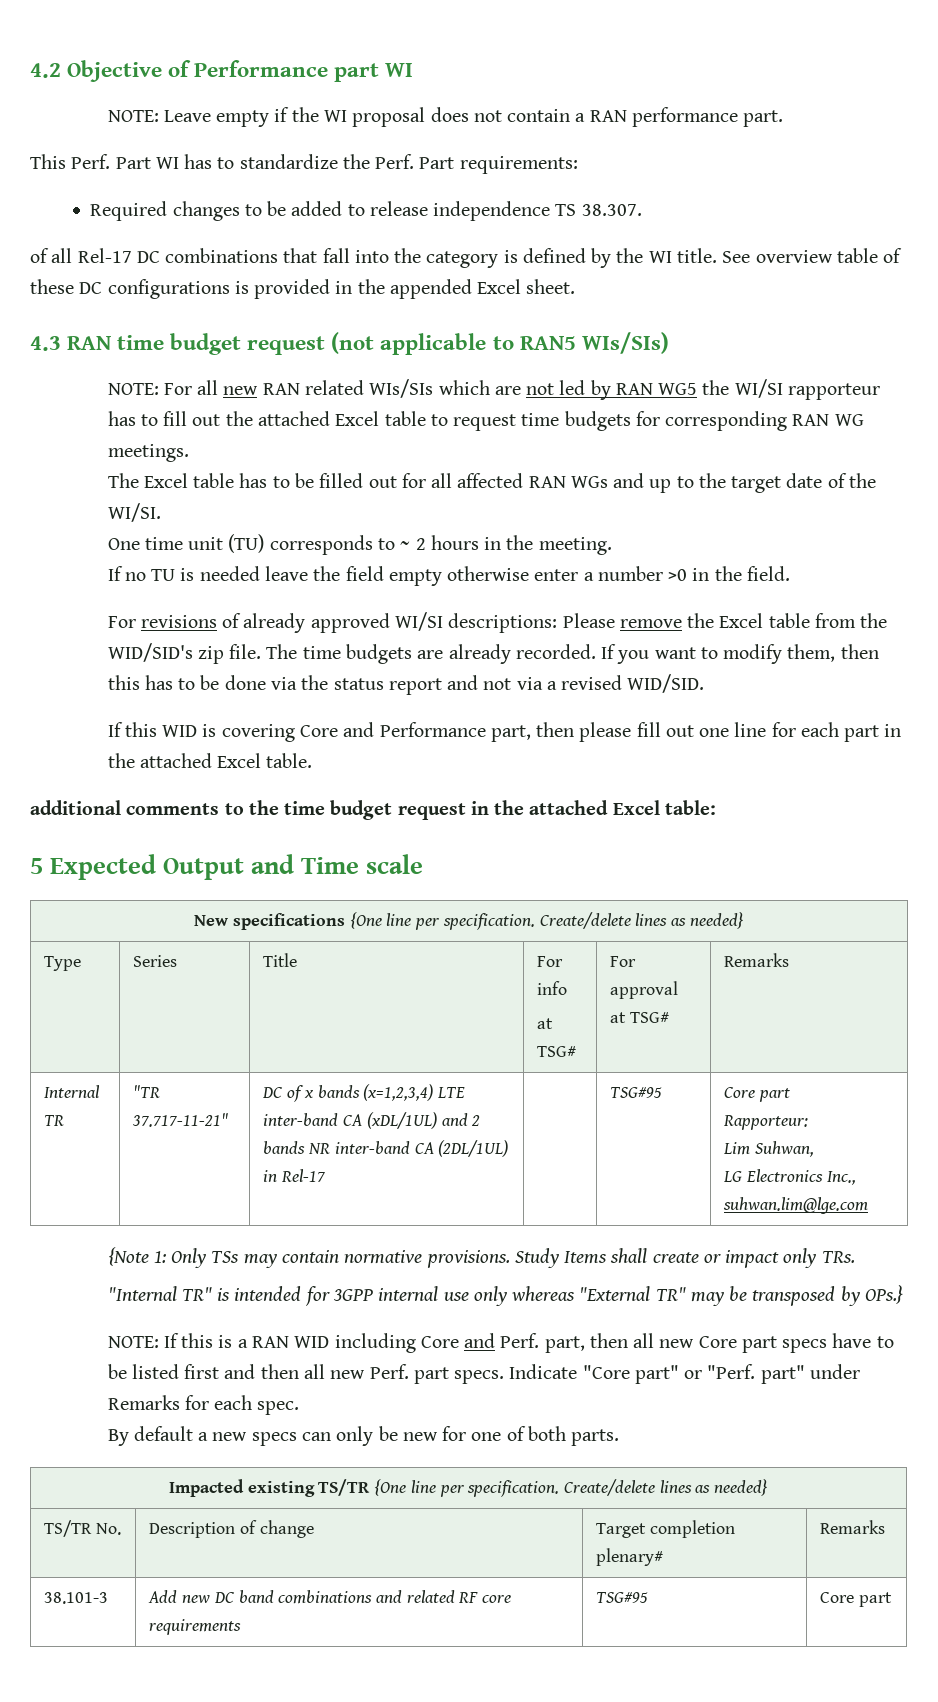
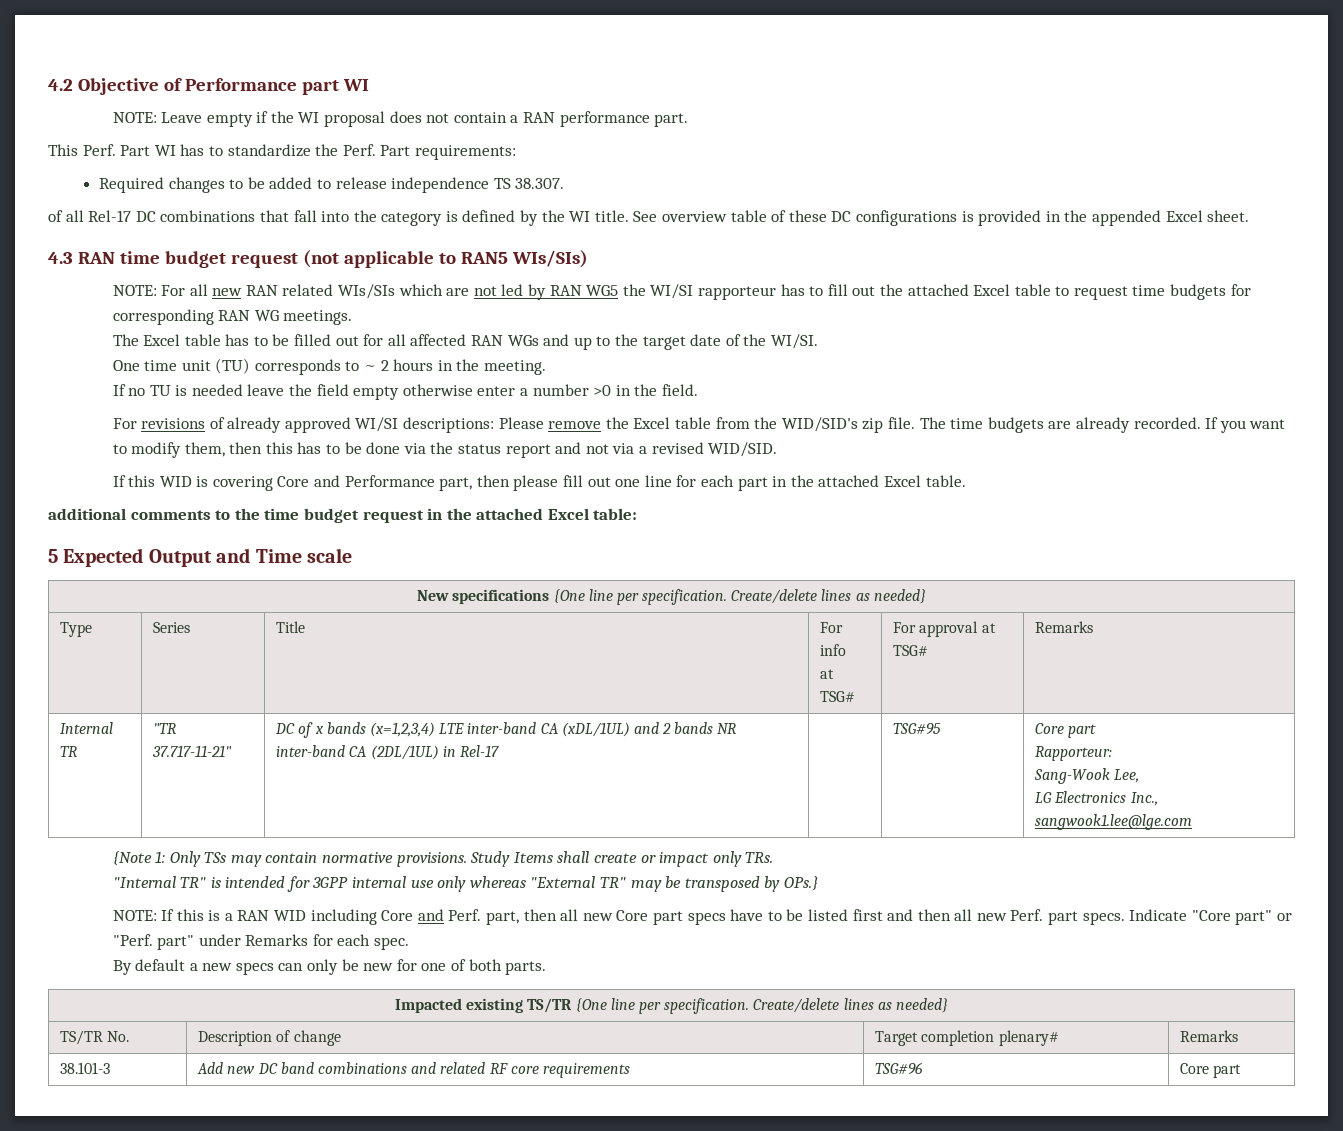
  Internal TR | "TR 37.717-11-21" | DC of x bands (x=1,2,3,4) LTE inter-band CA (xDL/1UL) and 2 bands NR inter-band CA (2DL/1UL) in Rel-17 | | TSG#95 | Core part
  Rapporteur:
- Lim Suhwan,
- LG Electronics Inc., suhwan.lim@lge.com
+ Sang-Wook Lee,
+ LG Electronics Inc., sangwook1.lee@lge.com
- 38.101-3 | Add new DC band combinations and related RF core requirements | TSG#95 | Core part
+ 38.101-3 | Add new DC band combinations and related RF core requirements | TSG#96 | Core part

